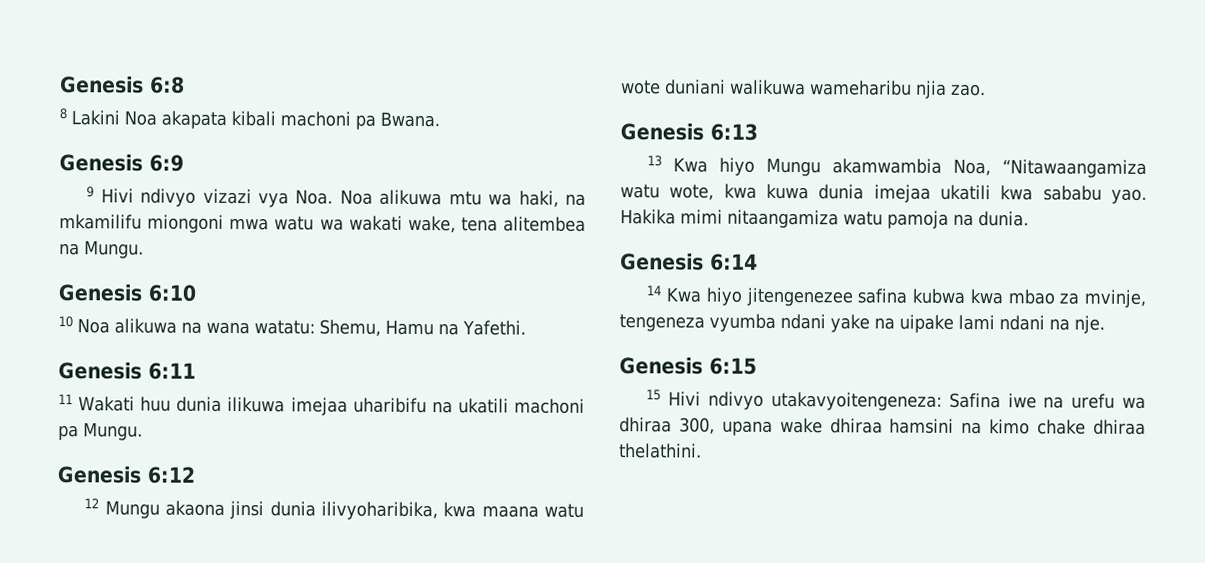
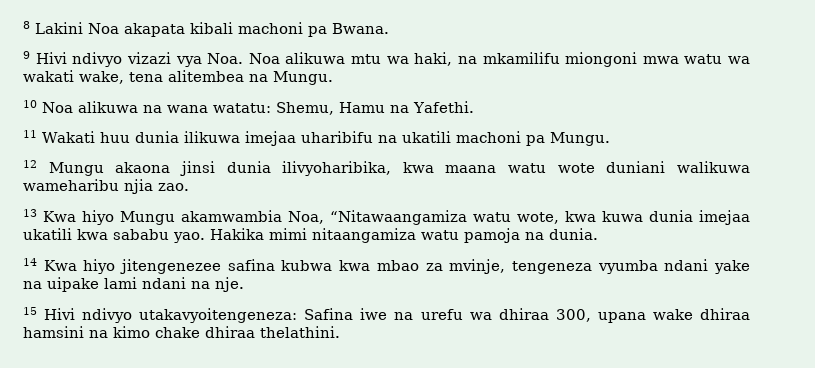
- Genesis 6:8
- Genesis 6:9
- Genesis 6:10
- Genesis 6:11
- Genesis 6:12
- Genesis 6:13
- Genesis 6:14
- Genesis 6:15

